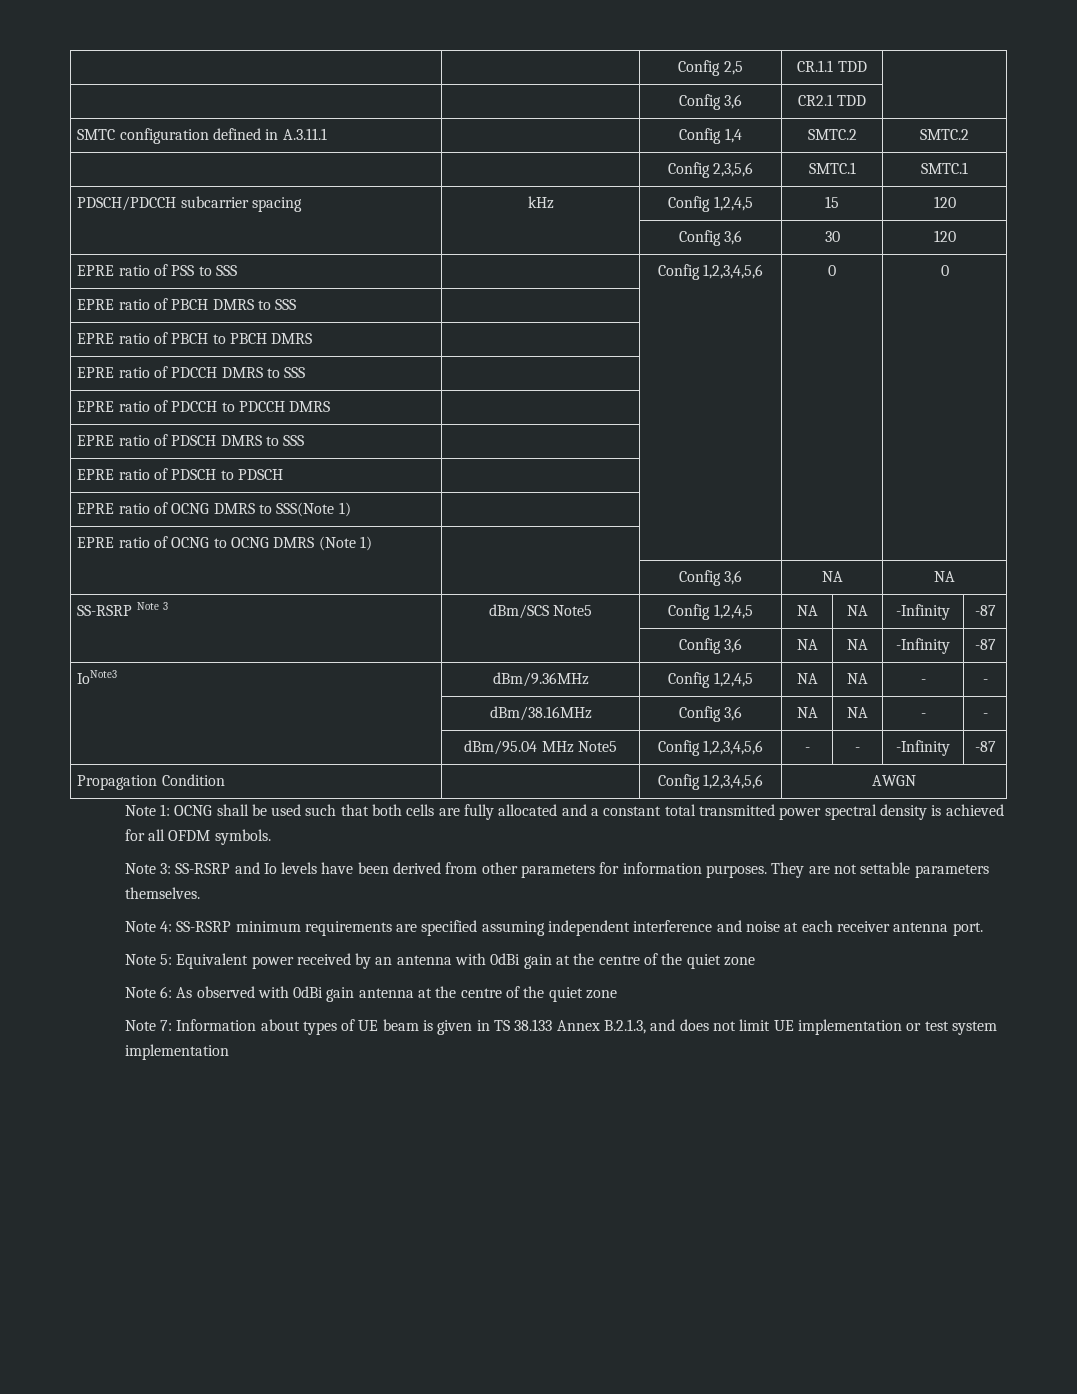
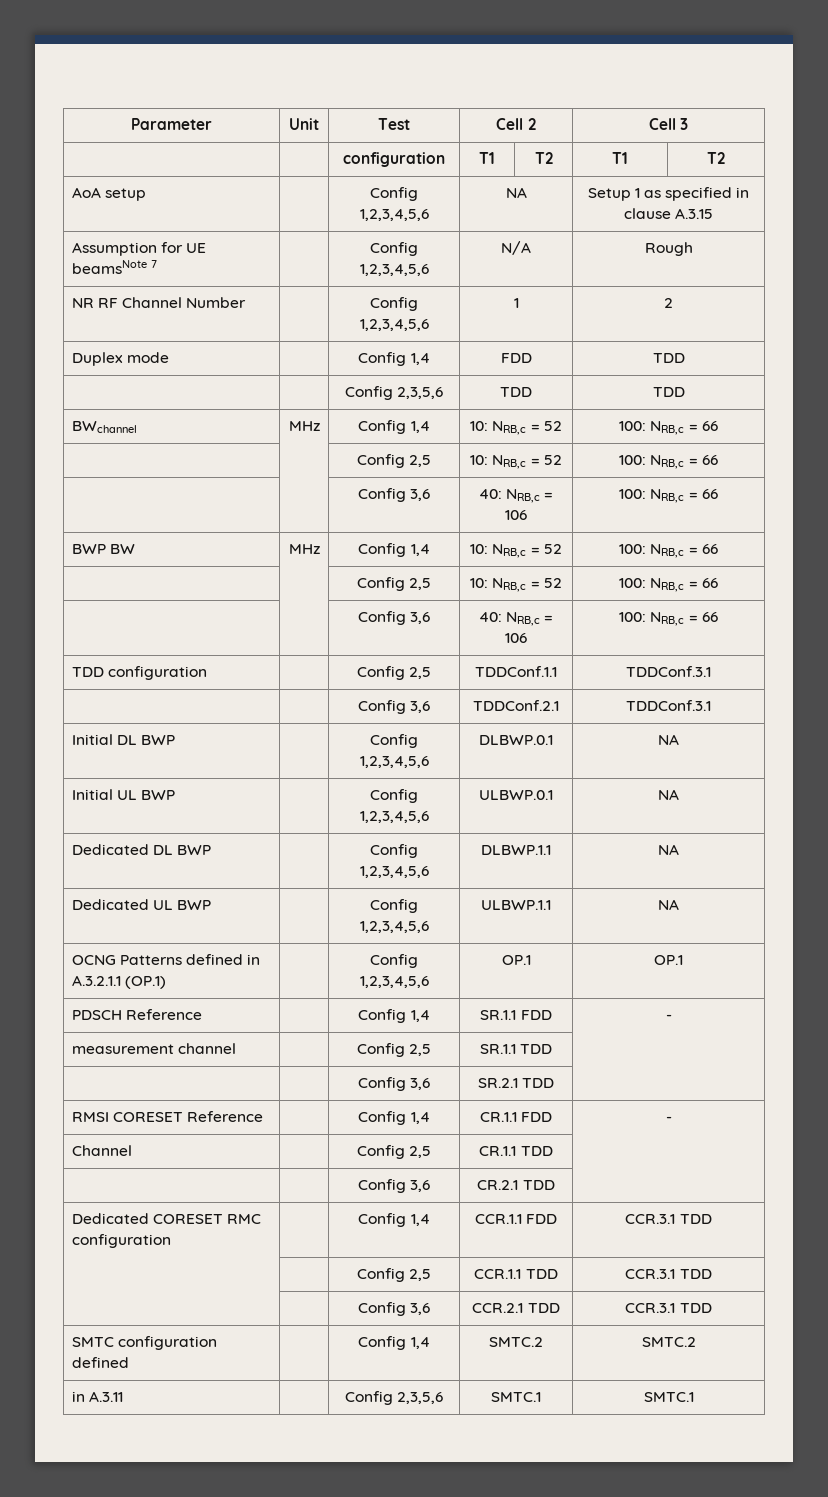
- | | Config 2,5 | CR.1.1 TDD |
+ Parameter | Unit | Test | Cell 2 | Cell 3
+ | | configuration | T1 | T2 | T1 | T2
+ AoA setup | | Config 1,2,3,4,5,6 | NA | Setup 1 as specified in clause A.3.15
+ Assumption for UE beamsNote 7 | | Config 1,2,3,4,5,6 | N/A | Rough
+ NR RF Channel Number | | Config 1,2,3,4,5,6 | 1 | 2
+ Duplex mode | | Config 1,4 | FDD | TDD
+ | | Config 2,3,5,6 | TDD | TDD
+ BWchannel | MHz | Config 1,4 | 10: NRB,c = 52 | 100: NRB,c = 66
+ | | Config 2,5 | 10: NRB,c = 52 | 100: NRB,c = 66
+ | | Config 3,6 | 40: NRB,c = 106 | 100: NRB,c = 66
+ BWP BW | MHz | Config 1,4 | 10: NRB,c = 52 | 100: NRB,c = 66
+ | | Config 2,5 | 10: NRB,c = 52 | 100: NRB,c = 66
+ | | Config 3,6 | 40: NRB,c = 106 | 100: NRB,c = 66
+ TDD configuration | | Config 2,5 | TDDConf.1.1 | TDDConf.3.1
+ | | Config 3,6 | TDDConf.2.1 | TDDConf.3.1
+ Initial DL BWP | | Config 1,2,3,4,5,6 | DLBWP.0.1 | NA
+ Initial UL BWP | | Config 1,2,3,4,5,6 | ULBWP.0.1 | NA
+ Dedicated DL BWP | | Config 1,2,3,4,5,6 | DLBWP.1.1 | NA
+ Dedicated UL BWP | | Config 1,2,3,4,5,6 | ULBWP.1.1 | NA
+ OCNG Patterns defined in A.3.2.1.1 (OP.1) | | Config 1,2,3,4,5,6 | OP.1 | OP.1
+ PDSCH Reference | | Config 1,4 | SR.1.1 FDD | -
+ measurement channel | | Config 2,5 | SR.1.1 TDD |
+ | | Config 3,6 | SR.2.1 TDD |
+ RMSI CORESET Reference | | Config 1,4 | CR.1.1 FDD | -
+ Channel | | Config 2,5 | CR.1.1 TDD |
- | | Config 3,6 | CR2.1 TDD |
+ | | Config 3,6 | CR.2.1 TDD |
+ Dedicated CORESET RMC configuration | | Config 1,4 | CCR.1.1 FDD | CCR.3.1 TDD
+ | | Config 2,5 | CCR.1.1 TDD | CCR.3.1 TDD
+ | | Config 3,6 | CCR.2.1 TDD | CCR.3.1 TDD
- SMTC configuration defined in A.3.11.1 | | Config 1,4 | SMTC.2 | SMTC.2
+ SMTC configuration defined | | Config 1,4 | SMTC.2 | SMTC.2
- | | Config 2,3,5,6 | SMTC.1 | SMTC.1
+ in A.3.11 | | Config 2,3,5,6 | SMTC.1 | SMTC.1
- PDSCH/PDCCH subcarrier spacing | kHz | Config 1,2,4,5 | 15 | 120
- | | Config 3,6 | 30 | 120
- EPRE ratio of PSS to SSS | | Config 1,2,3,4,5,6 | 0 | 0
- EPRE ratio of PBCH DMRS to SSS | | | |
- EPRE ratio of PBCH to PBCH DMRS | | | |
- EPRE ratio of PDCCH DMRS to SSS | | | |
- EPRE ratio of PDCCH to PDCCH DMRS | | | |
- EPRE ratio of PDSCH DMRS to SSS | | | |
- EPRE ratio of PDSCH to PDSCH | | | |
- EPRE ratio of OCNG DMRS to SSS(Note 1) | | | |
- EPRE ratio of OCNG to OCNG DMRS (Note 1) | | | |
- | | Config 3,6 | NA | NA
- SS-RSRP Note 3 | dBm/SCS Note5 | Config 1,2,4,5 | NA | NA | -Infinity | -87
- | | Config 3,6 | NA | NA | -Infinity | -87
- IoNote3 | dBm/9.36MHz | Config 1,2,4,5 | NA | NA | - | -
- | dBm/38.16MHz | Config 3,6 | NA | NA | - | -
- | dBm/95.04 MHz Note5 | Config 1,2,3,4,5,6 | - | - | -Infinity | -87
- Propagation Condition | | Config 1,2,3,4,5,6 | AWGN
- Note 1: OCNG shall be used such that both cells are fully allocated and a constant total transmitted power spectral density is achieved for all OFDM symbols.
- Note 3: SS-RSRP and Io levels have been derived from other parameters for information purposes. They are not settable parameters themselves.
- Note 4: SS-RSRP minimum requirements are specified assuming independent interference and noise at each receiver antenna port.
- Note 5: Equivalent power received by an antenna with 0dBi gain at the centre of the quiet zone
- Note 6: As observed with 0dBi gain antenna at the centre of the quiet zone
- Note 7: Information about types of UE beam is given in TS 38.133 Annex B.2.1.3, and does not limit UE implementation or test system implementation

